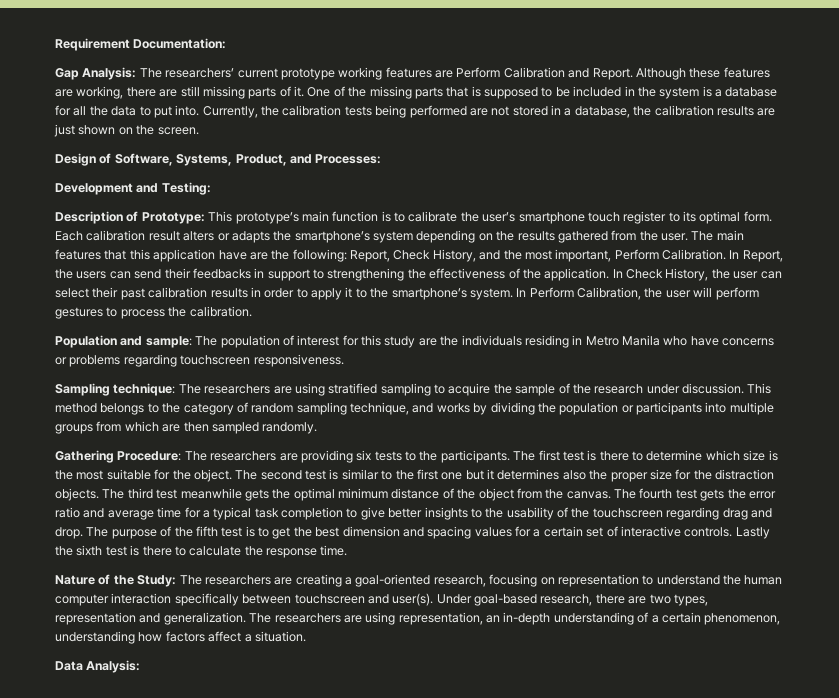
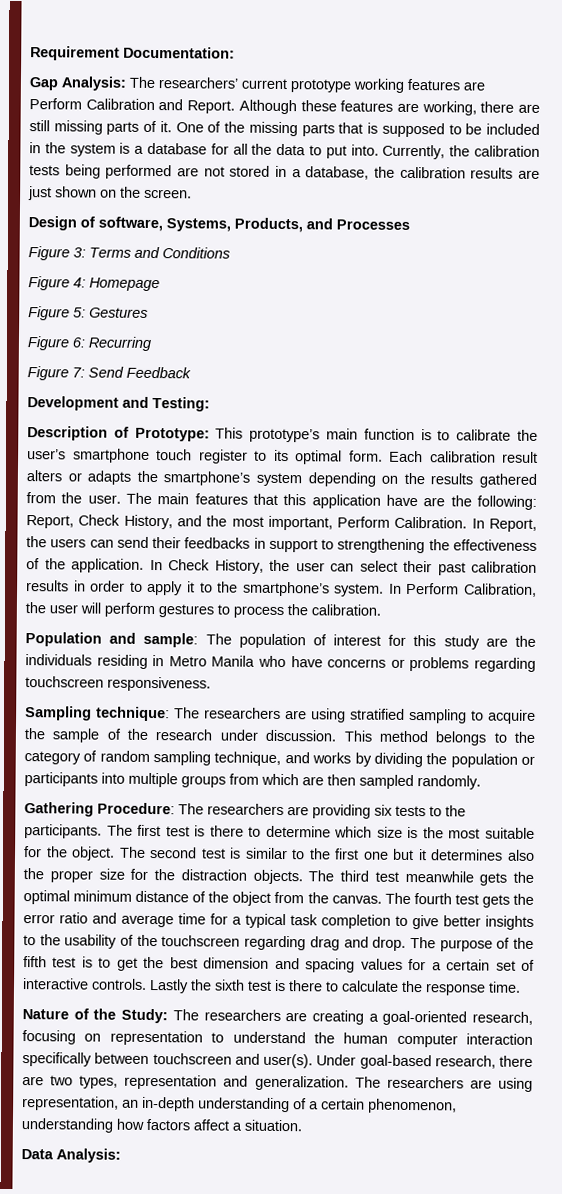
- Design of Software, Systems, Product, and Processes:
+ Design of software, Systems, Products, and Processes
+ Figure 3: Terms and Conditions
+ Figure 4: Homepage
+ Figure 5: Gestures
+ Figure 6: Recurring
+ Figure 7: Send Feedback

